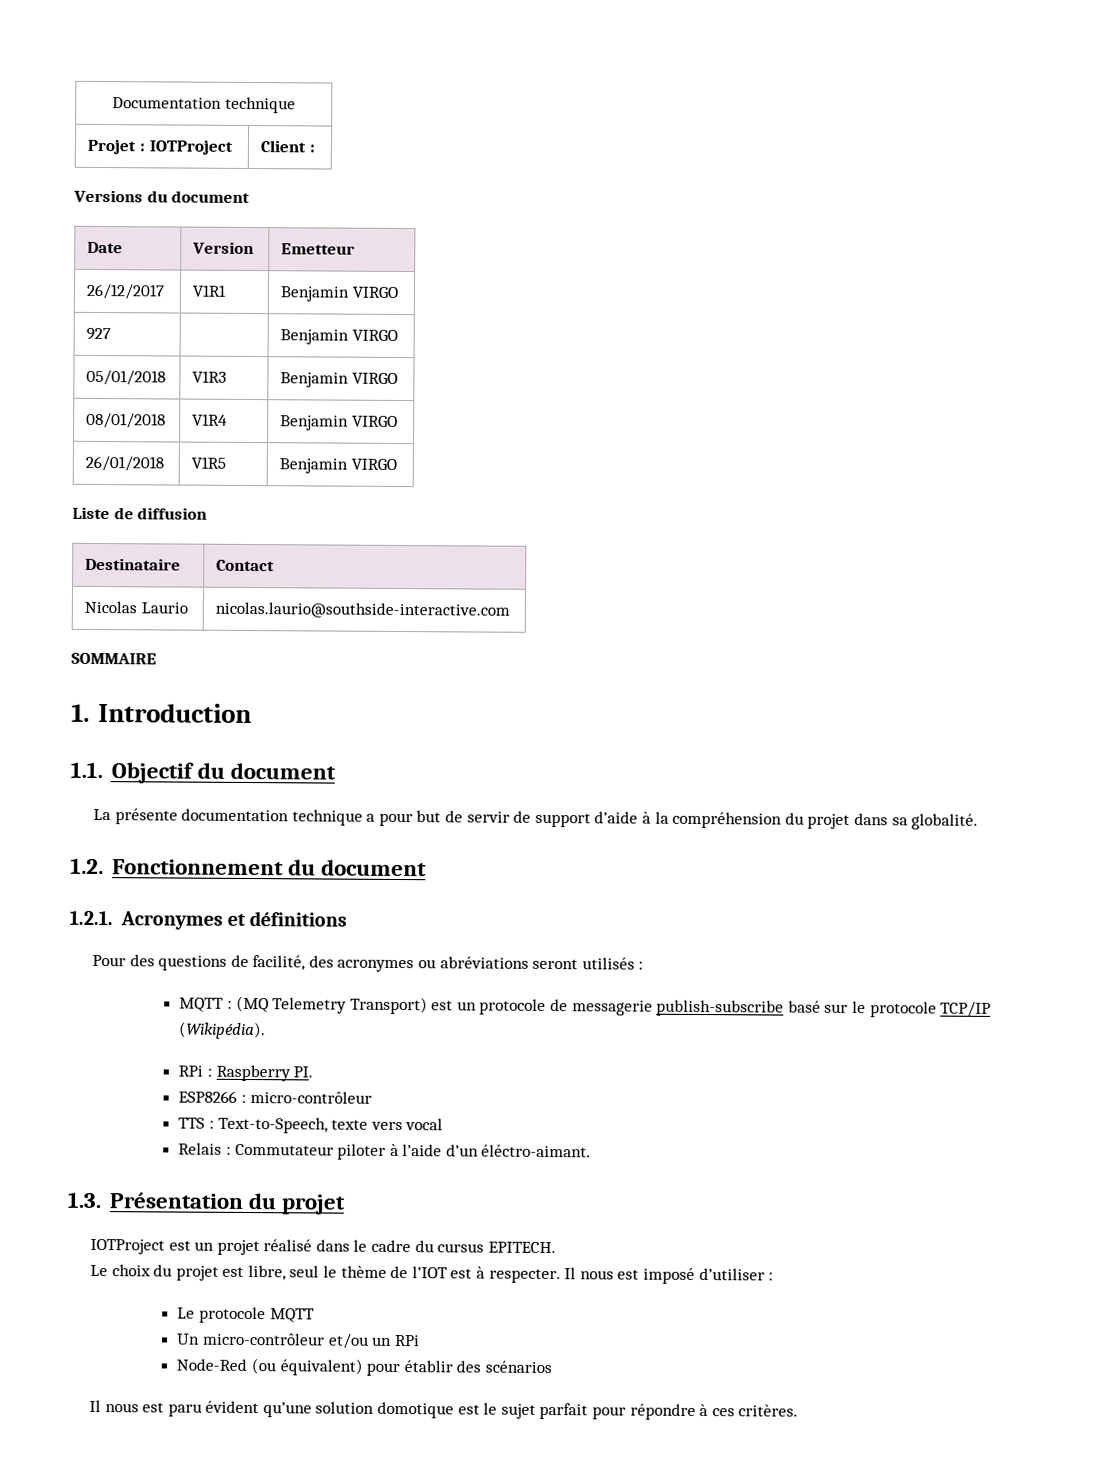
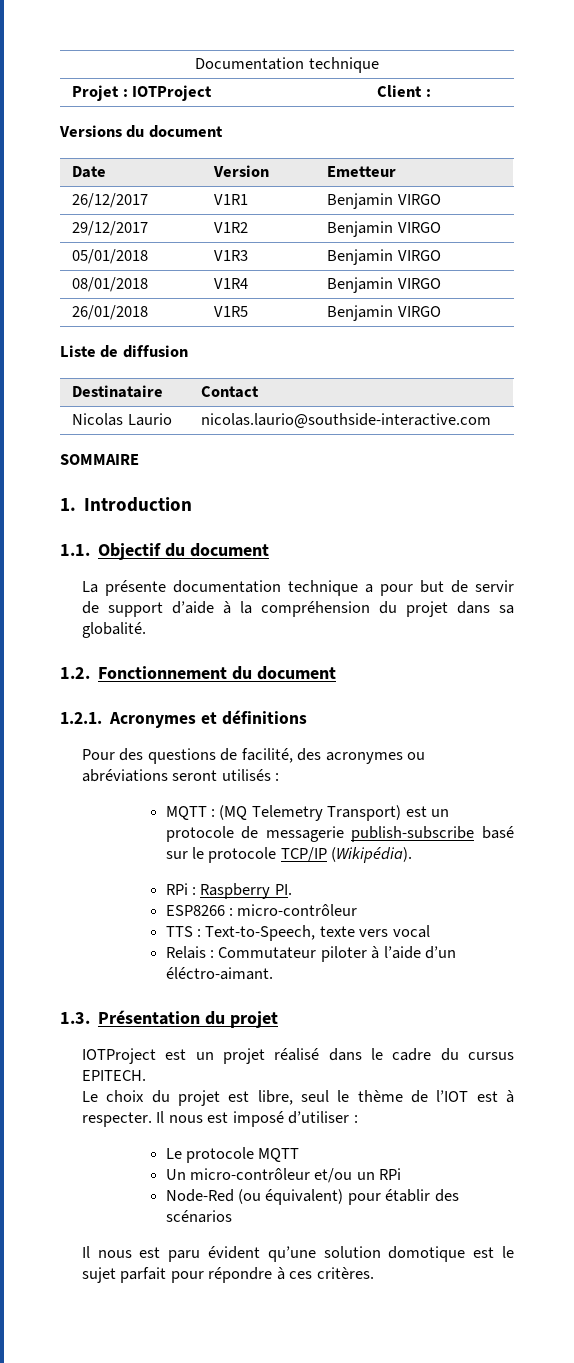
- 927 | | Benjamin VIRGO
+ 29/12/2017 | V1R2 | Benjamin VIRGO

